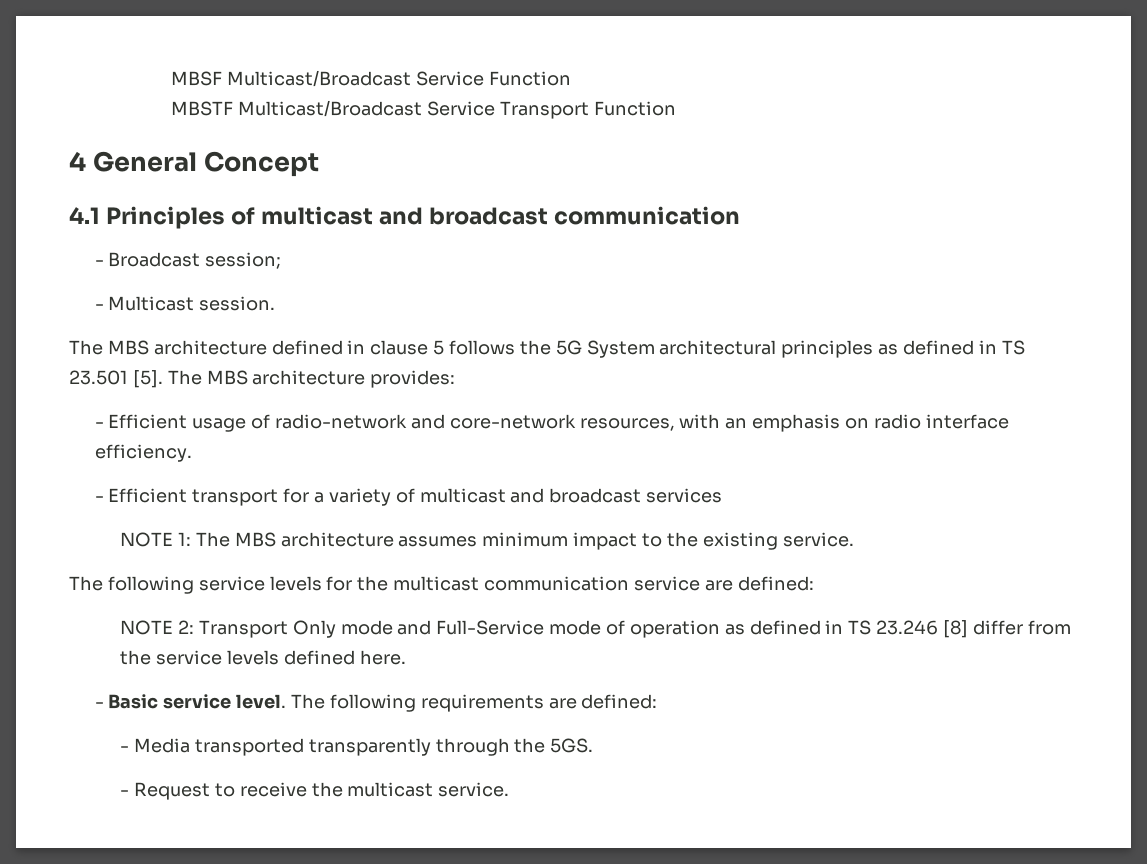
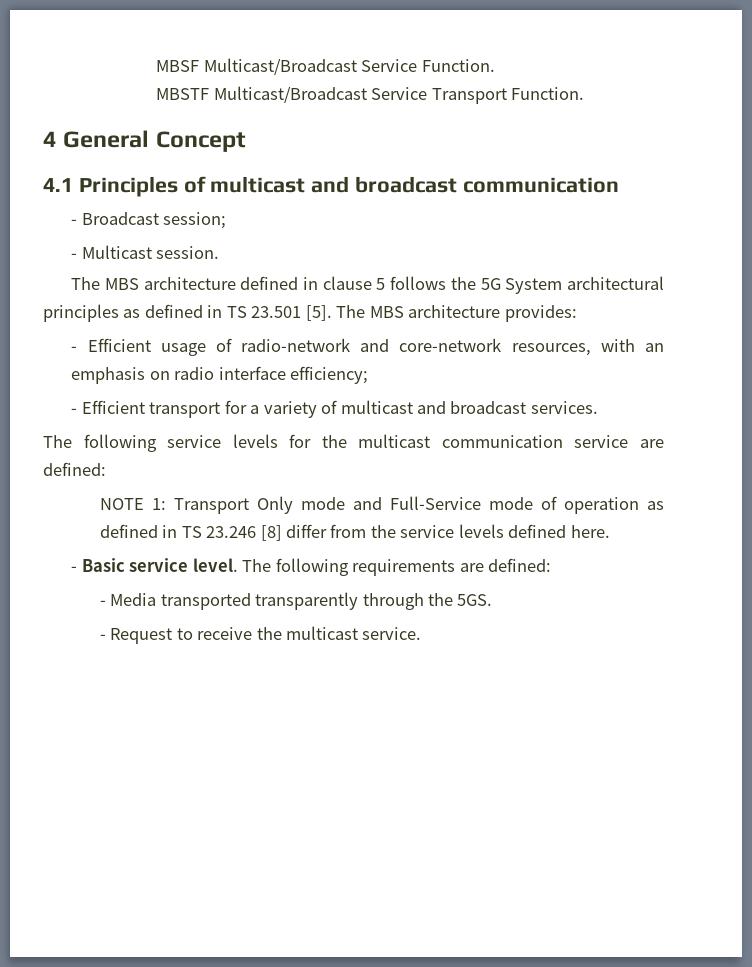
- MBSF Multicast/Broadcast Service Function
+ MBSF Multicast/Broadcast Service Function.
- MBSTF Multicast/Broadcast Service Transport Function
+ MBSTF Multicast/Broadcast Service Transport Function.
- - Efficient usage of radio-network and core-network resources, with an emphasis on radio interface efficiency.
+ - Efficient usage of radio-network and core-network resources, with an emphasis on radio interface efficiency;
- - Efficient transport for a variety of multicast and broadcast services
- NOTE 1: The MBS architecture assumes minimum impact to the existing service.
+ - Efficient transport for a variety of multicast and broadcast services.
- NOTE 2: Transport Only mode and Full-Service mode of operation as defined in TS 23.246 [8] differ from the service levels defined here.
+ NOTE 1: Transport Only mode and Full-Service mode of operation as defined in TS 23.246 [8] differ from the service levels defined here.

